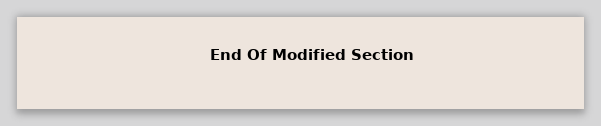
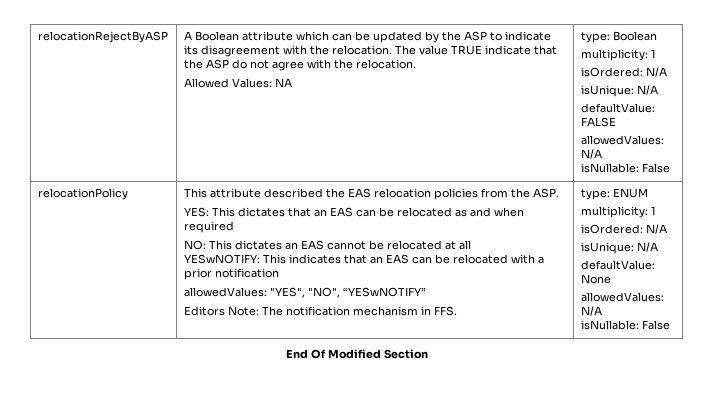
+ relocationRejectByASP | A Boolean attribute which can be updated by the ASP to indicate its disagreement with the relocation. The value TRUE indicate that the ASP do not agree with the relocation.
+ Allowed Values: NA | type: Boolean
+ multiplicity: 1
+ isOrdered: N/A
+ isUnique: N/A
+ defaultValue: FALSE
+ allowedValues: N/A
+ isNullable: False
+ relocationPolicy | This attribute described the EAS relocation policies from the ASP.
+ YES: This dictates that an EAS can be relocated as and when required
+ NO: This dictates an EAS cannot be relocated at all
+ YESwNOTIFY: This indicates that an EAS can be relocated with a prior notification
+ allowedValues: "YES", "NO", “YESwNOTIFY”
+ Editors Note: The notification mechanism in FFS. | type: ENUM
+ multiplicity: 1
+ isOrdered: N/A
+ isUnique: N/A
+ defaultValue: None
+ allowedValues: N/A
+ isNullable: False

